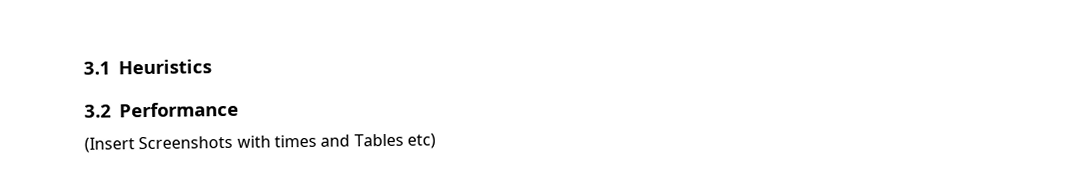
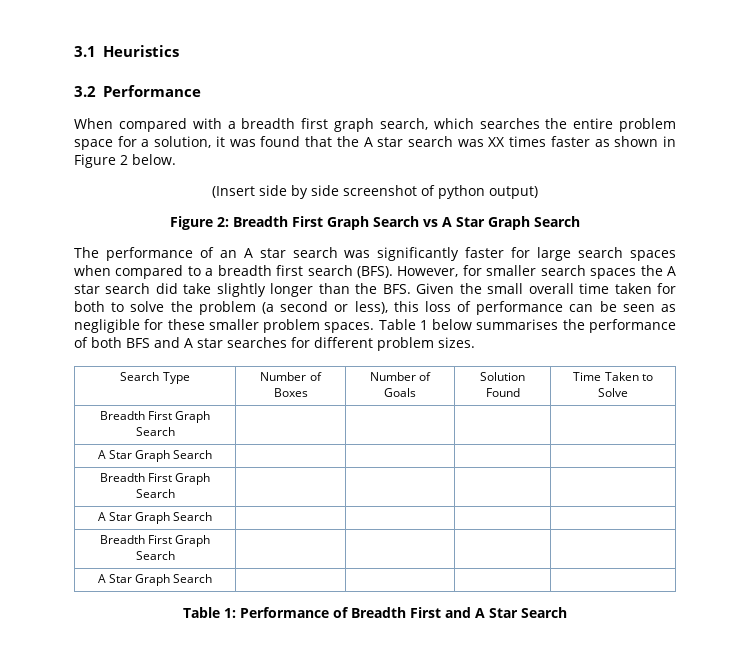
- (Insert Screenshots with times and Tables etc)
+ When compared with a breadth first graph search, which searches the entire problem space for a solution, it was found that the A star search was XX times faster as shown in Figure 2 below.
+ (Insert side by side screenshot of python output)
+ Figure 2: Breadth First Graph Search vs A Star Graph Search
+ The performance of an A star search was significantly faster for large search spaces when compared to a breadth first search (BFS). However, for smaller search spaces the A star search did take slightly longer than the BFS. Given the small overall time taken for both to solve the problem (a second or less), this loss of performance can be seen as negligible for these smaller problem spaces. Table 1 below summarises the performance of both BFS and A star searches for different problem sizes.
+ Search Type | Number of Boxes | Number of Goals | Solution Found | Time Taken to Solve
+ Breadth First Graph Search | | | |
+ A Star Graph Search | | | |
+ Breadth First Graph Search | | | |
+ A Star Graph Search | | | |
+ Breadth First Graph Search | | | |
+ A Star Graph Search | | | |
+ Table 1: Performance of Breadth First and A Star Search

